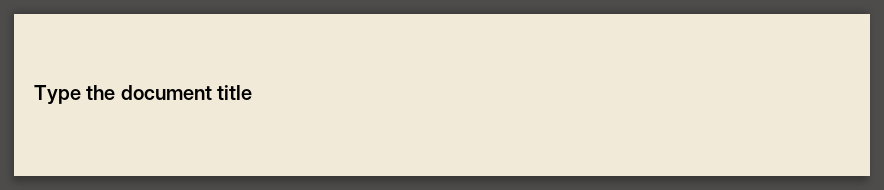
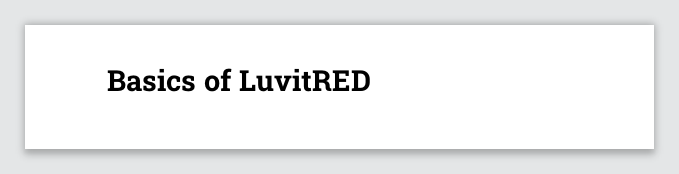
- Type the document title
+ Basics of LuvitRED

